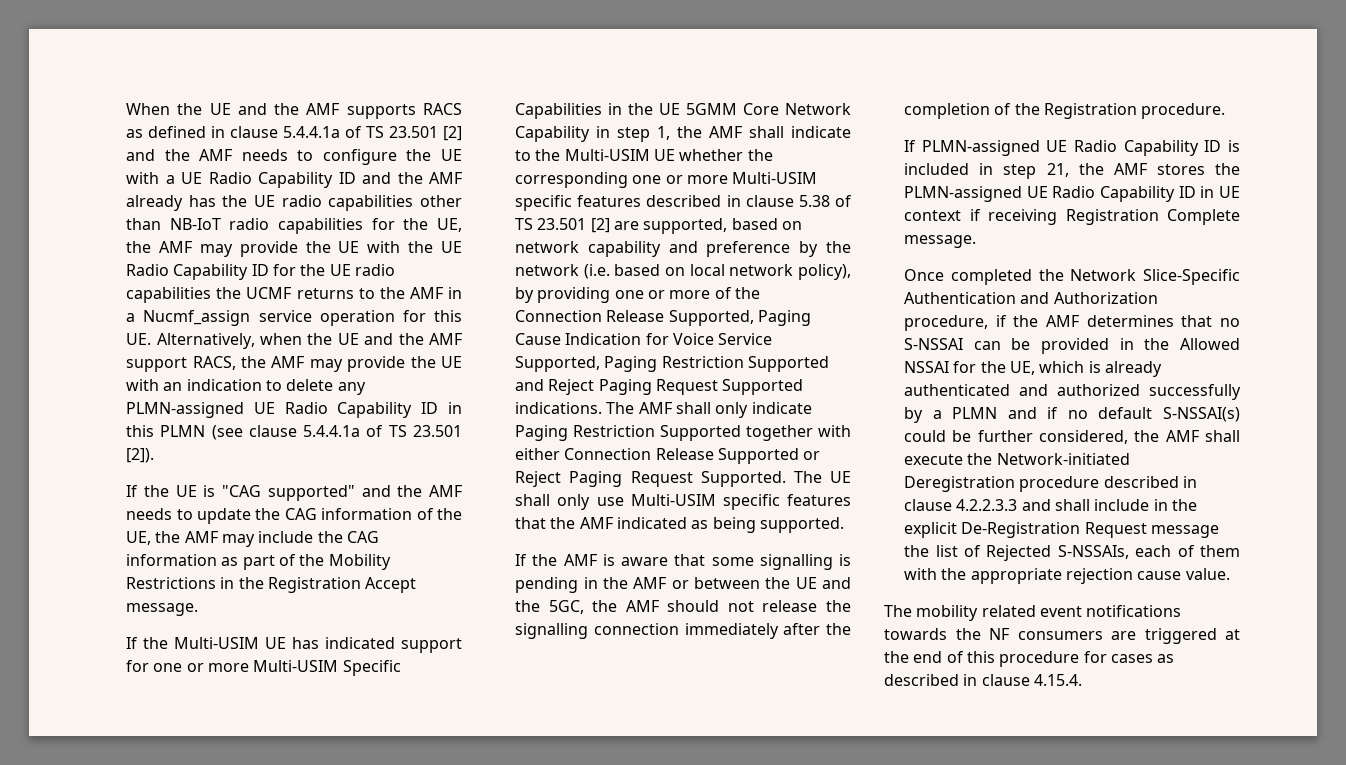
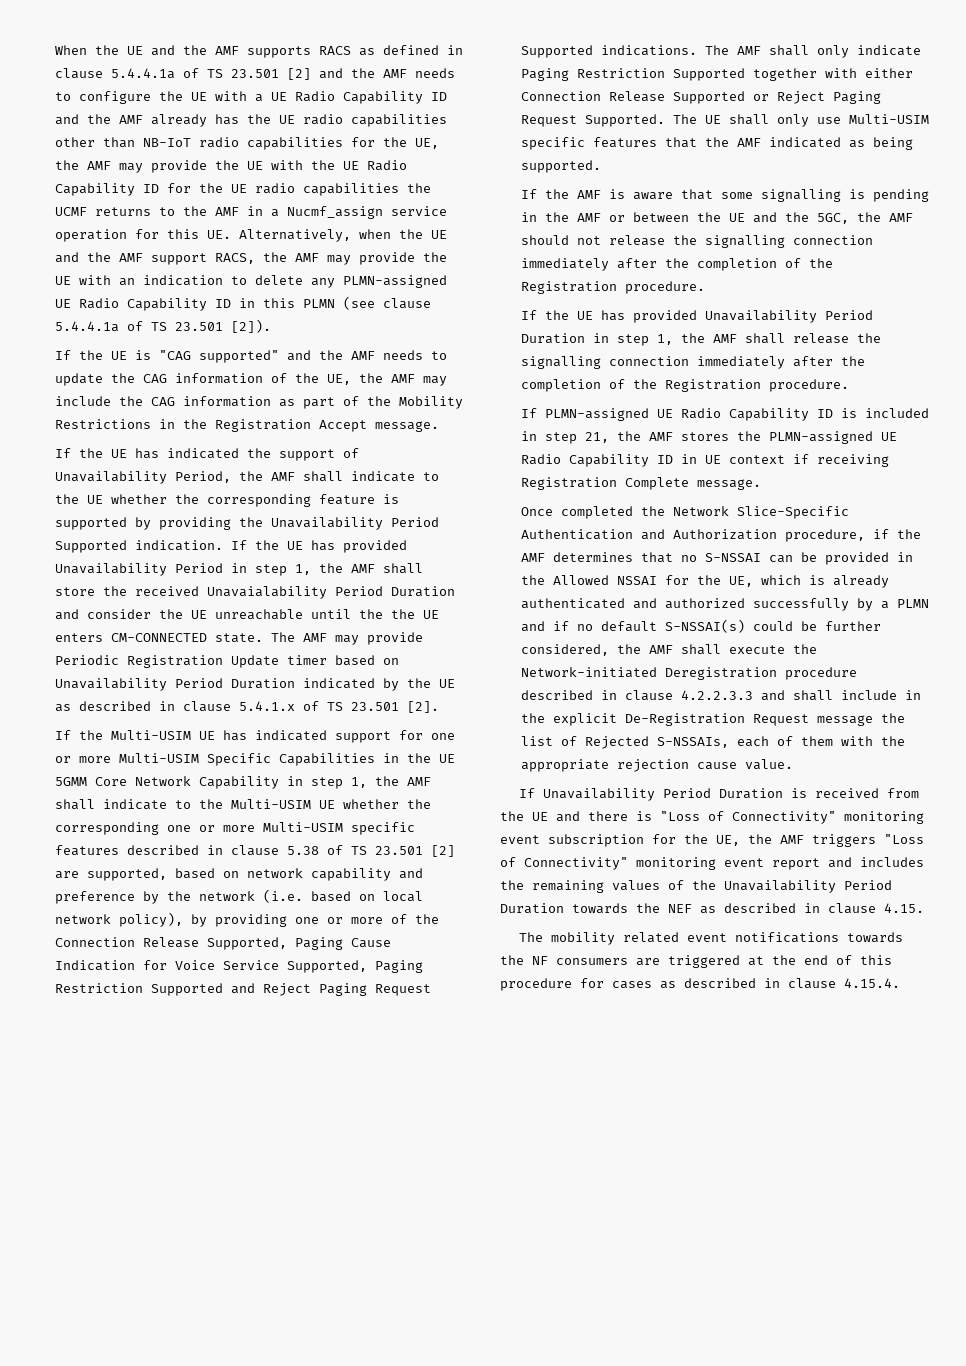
+ If the UE has indicated the support of Unavailability Period, the AMF shall indicate to the UE whether the corresponding feature is supported by providing the Unavailability Period Supported indication. If the UE has provided Unavailability Period in step 1, the AMF shall store the received Unavaialability Period Duration and consider the UE unreachable until the the UE enters CM-CONNECTED state. The AMF may provide Periodic Registration Update timer based on Unavailability Period Duration indicated by the UE as described in clause 5.4.1.x of TS 23.501 [2].
+ If the UE has provided Unavailability Period Duration in step 1, the AMF shall release the signalling connection immediately after the completion of the Registration procedure.
+ If Unavailability Period Duration is received from the UE and there is "Loss of Connectivity" monitoring event subscription for the UE, the AMF triggers "Loss of Connectivity" monitoring event report and includes the remaining values of the Unavailability Period Duration towards the NEF as described in clause 4.15.

